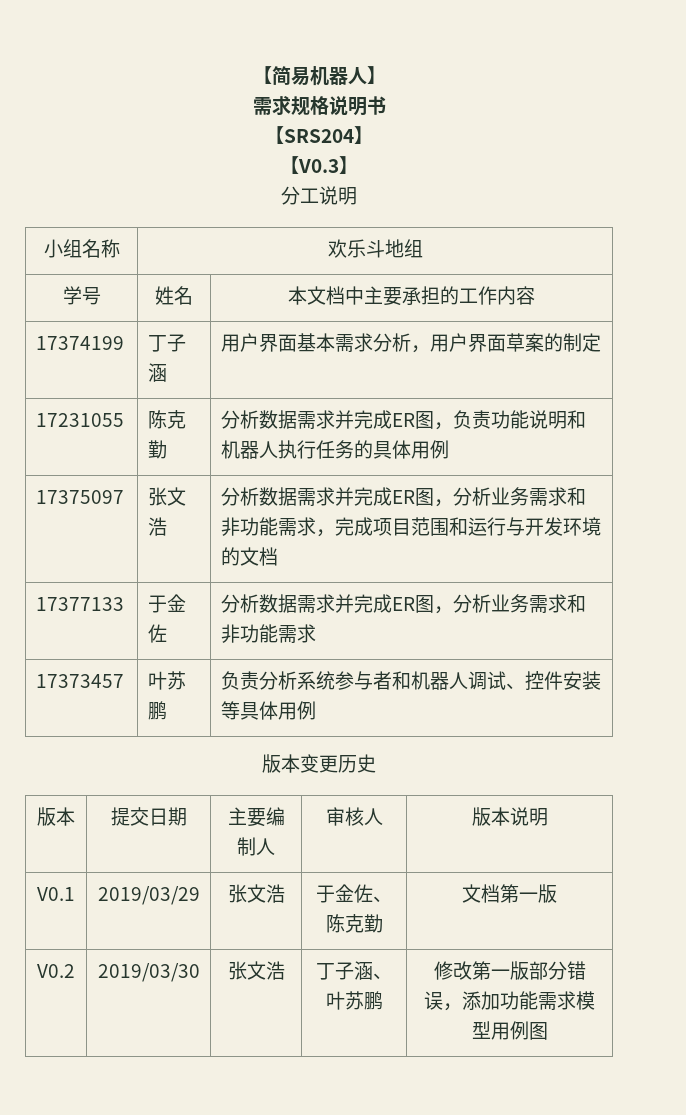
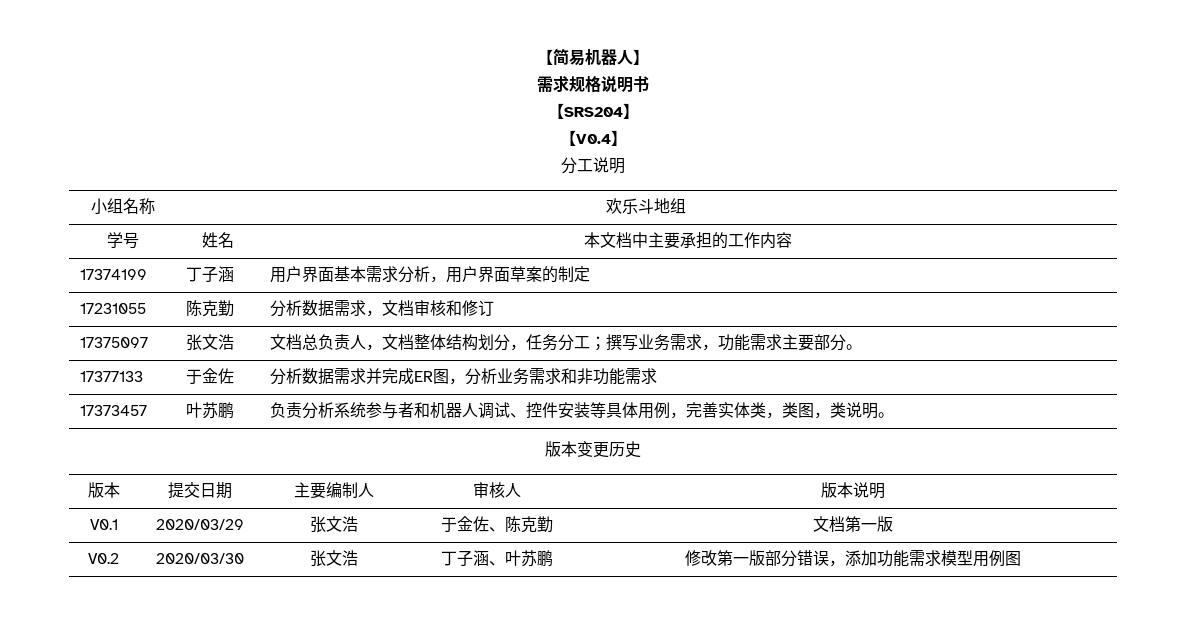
- 【V0.3】
+ 【V0.4】
- 17231055 | 陈克勤 | 分析数据需求并完成ER图，负责功能说明和机器人执行任务的具体用例
- 17375097 | 张文浩 | 分析数据需求并完成ER图，分析业务需求和非功能需求，完成项目范围和运行与开发环境的文档
+ 17231055 | 陈克勤 | 分析数据需求，文档审核和修订
+ 17375097 | 张文浩 | 文档总负责人，文档整体结构划分，任务分工；撰写业务需求，功能需求主要部分。
- 17373457 | 叶苏鹏 | 负责分析系统参与者和机器人调试、控件安装等具体用例
+ 17373457 | 叶苏鹏 | 负责分析系统参与者和机器人调试、控件安装等具体用例，完善实体类，类图，类说明。
- V0.1 | 2019/03/29 | 张文浩 | 于金佐、陈克勤 | 文档第一版
+ V0.1 | 2020/03/29 | 张文浩 | 于金佐、陈克勤 | 文档第一版
- V0.2 | 2019/03/30 | 张文浩 | 丁子涵、叶苏鹏 | 修改第一版部分错误，添加功能需求模型用例图
+ V0.2 | 2020/03/30 | 张文浩 | 丁子涵、叶苏鹏 | 修改第一版部分错误，添加功能需求模型用例图

